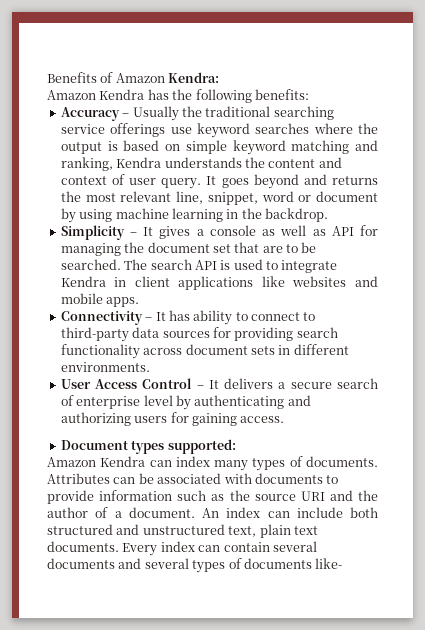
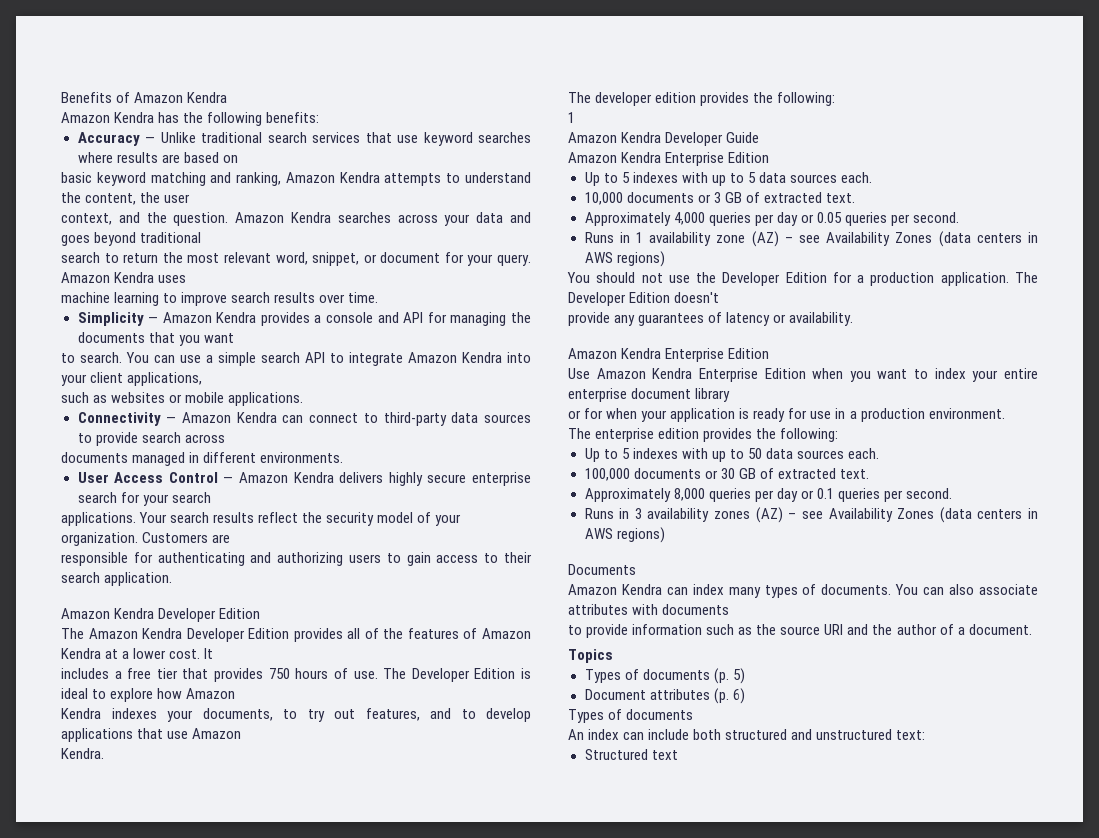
- Benefits of Amazon Kendra:
+ Benefits of Amazon Kendra
- Accuracy – Usually the traditional searching service offerings use keyword searches where the output is based on simple keyword matching and ranking, Kendra understands the content and context of user query. It goes beyond and returns the most relevant line, snippet, word or document by using machine learning in the backdrop.
- Simplicity – It gives a console as well as API for managing the document set that are to be searched. The search API is used to integrate Kendra in client applications like websites and mobile apps.
- Connectivity – It has ability to connect to third-party data sources for providing search functionality across document sets in different environments.
+ Accuracy — Unlike traditional search services that use keyword searches where results are based on
+ basic keyword matching and ranking, Amazon Kendra attempts to understand the content, the user
+ context, and the question. Amazon Kendra searches across your data and goes beyond traditional
+ search to return the most relevant word, snippet, or document for your query. Amazon Kendra uses
+ machine learning to improve search results over time.
+ Simplicity — Amazon Kendra provides a console and API for managing the documents that you want
+ to search. You can use a simple search API to integrate Amazon Kendra into your client applications,
+ such as websites or mobile applications.
+ Connectivity — Amazon Kendra can connect to third-party data sources to provide search across
+ documents managed in different environments.
- User Access Control – It delivers a secure search of enterprise level by authenticating and authorizing users for gaining access.
- Document types supported:
+ User Access Control — Amazon Kendra delivers highly secure enterprise search for your search
+ applications. Your search results reflect the security model of your organization. Customers are
+ responsible for authenticating and authorizing users to gain access to their search application.
+ Amazon Kendra Developer Edition
+ The Amazon Kendra Developer Edition provides all of the features of Amazon Kendra at a lower cost. It
+ includes a free tier that provides 750 hours of use. The Developer Edition is ideal to explore how Amazon
+ Kendra indexes your documents, to try out features, and to develop applications that use Amazon
+ Kendra.
+ The developer edition provides the following:
+ 1
+ Amazon Kendra Developer Guide
+ Amazon Kendra Enterprise Edition
+ Up to 5 indexes with up to 5 data sources each.
+ 10,000 documents or 3 GB of extracted text.
+ Approximately 4,000 queries per day or 0.05 queries per second.
+ Runs in 1 availability zone (AZ) – see Availability Zones (data centers in AWS regions)
+ You should not use the Developer Edition for a production application. The Developer Edition doesn't
+ provide any guarantees of latency or availability.
+ Amazon Kendra Enterprise Edition
+ Use Amazon Kendra Enterprise Edition when you want to index your entire enterprise document library
+ or for when your application is ready for use in a production environment.
+ The enterprise edition provides the following:
+ Up to 5 indexes with up to 50 data sources each.
+ 100,000 documents or 30 GB of extracted text.
+ Approximately 8,000 queries per day or 0.1 queries per second.
+ Runs in 3 availability zones (AZ) – see Availability Zones (data centers in AWS regions)
+ Documents
- Attributes can be associated with documents to provide information such as the source URI and the author of a document. An index can include both structured and unstructured text, plain text documents. Every index can contain several documents and several types of documents like-
+ You can also associate attributes with documents
+ to provide information such as the source URI and the author of a document.
+ Topics
+ Types of documents (p. 5)
+ Document attributes (p. 6)
+ Types of documents
+ An index can include both structured and unstructured text:
+ Structured text

